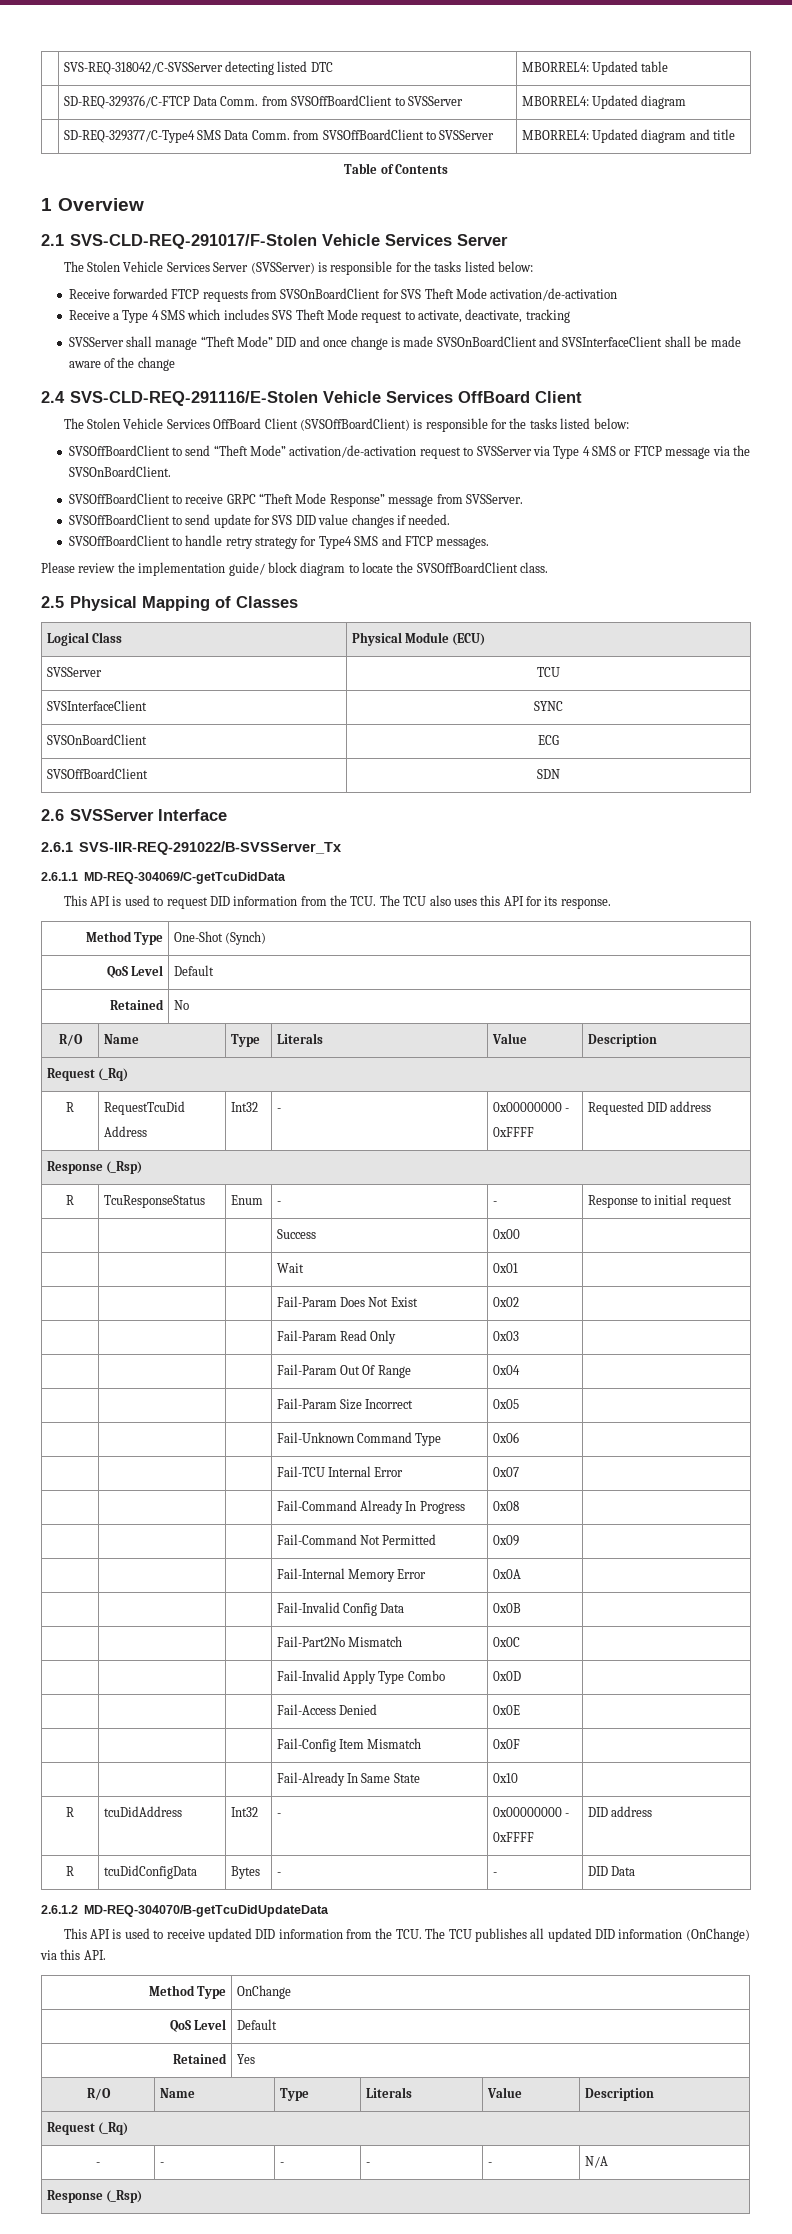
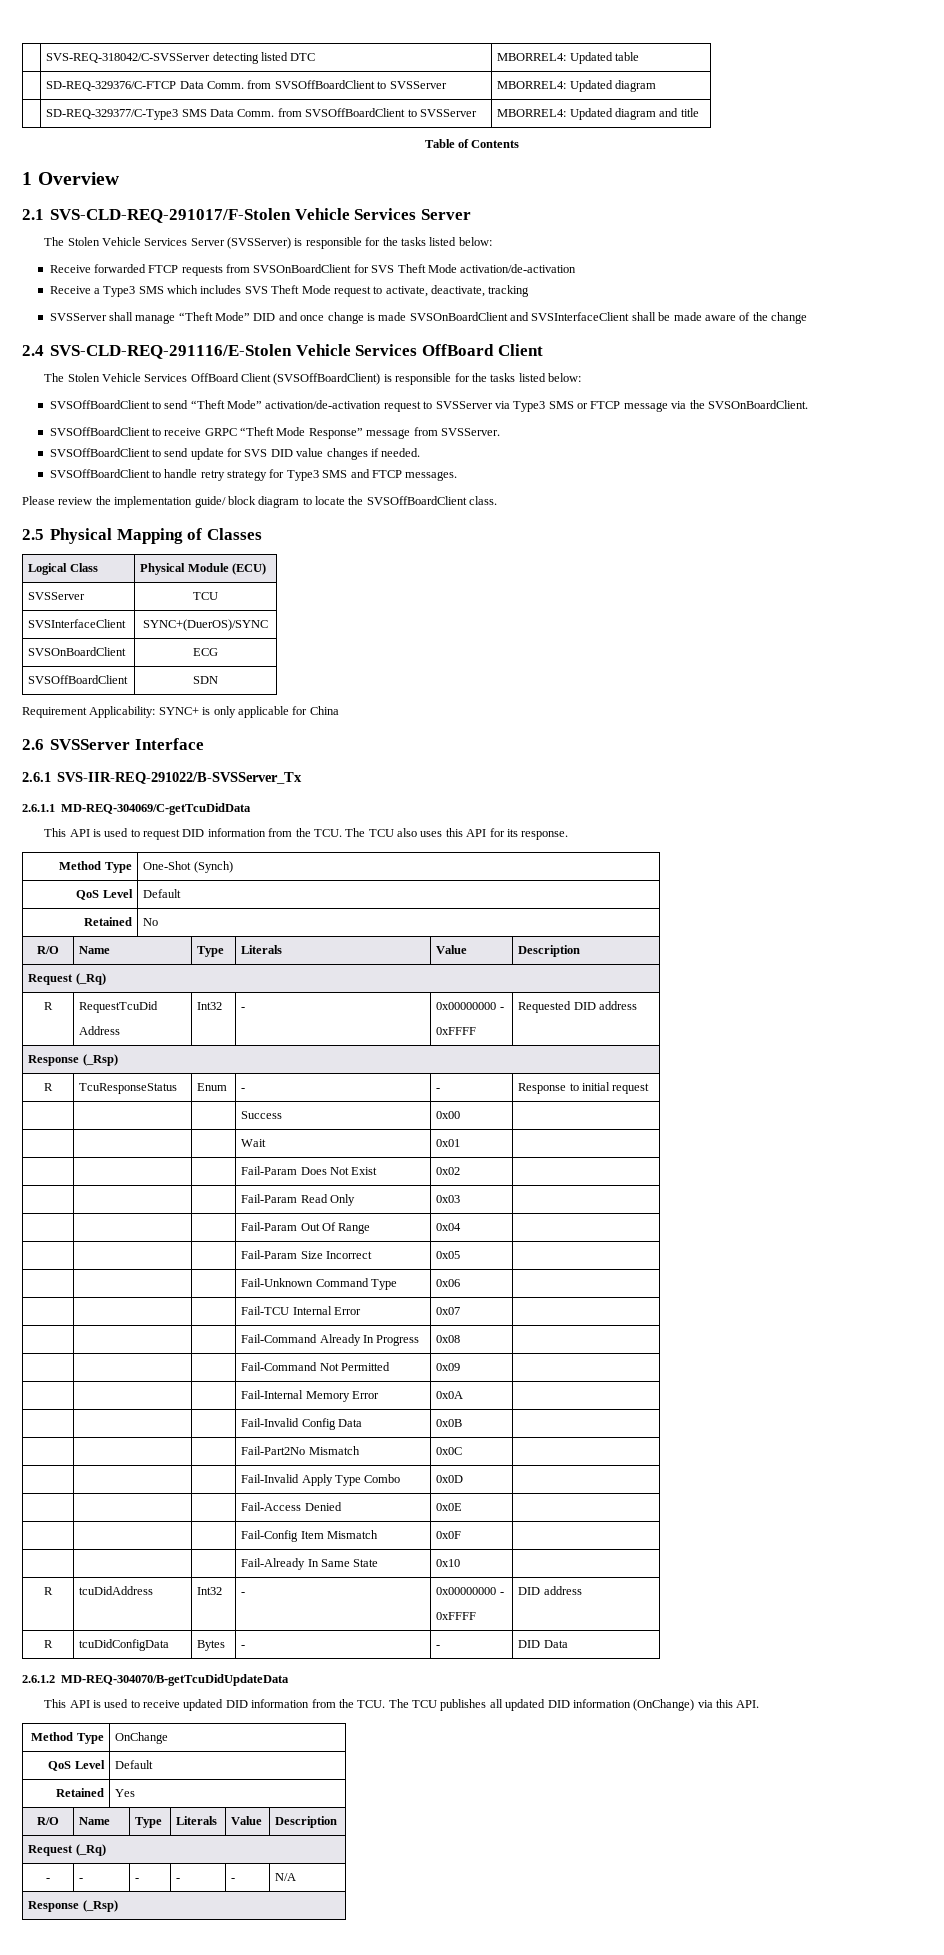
- | SD-REQ-329377/C-Type4 SMS Data Comm. from SVSOffBoardClient to SVSServer | MBORREL4: Updated diagram and title
+ | SD-REQ-329377/C-Type3 SMS Data Comm. from SVSOffBoardClient to SVSServer | MBORREL4: Updated diagram and title
- Receive a Type 4 SMS which includes SVS Theft Mode request to activate, deactivate, tracking
+ Receive a Type3 SMS which includes SVS Theft Mode request to activate, deactivate, tracking
- SVSOffBoardClient to send “Theft Mode” activation/de-activation request to SVSServer via Type 4 SMS or FTCP message via the SVSOnBoardClient.
+ SVSOffBoardClient to send “Theft Mode” activation/de-activation request to SVSServer via Type3 SMS or FTCP message via the SVSOnBoardClient.
- SVSOffBoardClient to handle retry strategy for Type4 SMS and FTCP messages.
+ SVSOffBoardClient to handle retry strategy for Type3 SMS and FTCP messages.
- SVSInterfaceClient | SYNC
+ SVSInterfaceClient | SYNC+(DuerOS)/SYNC
+ Requirement Applicability: SYNC+ is only applicable for China

